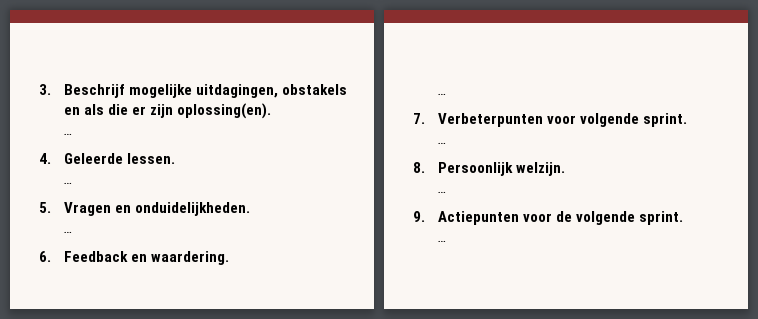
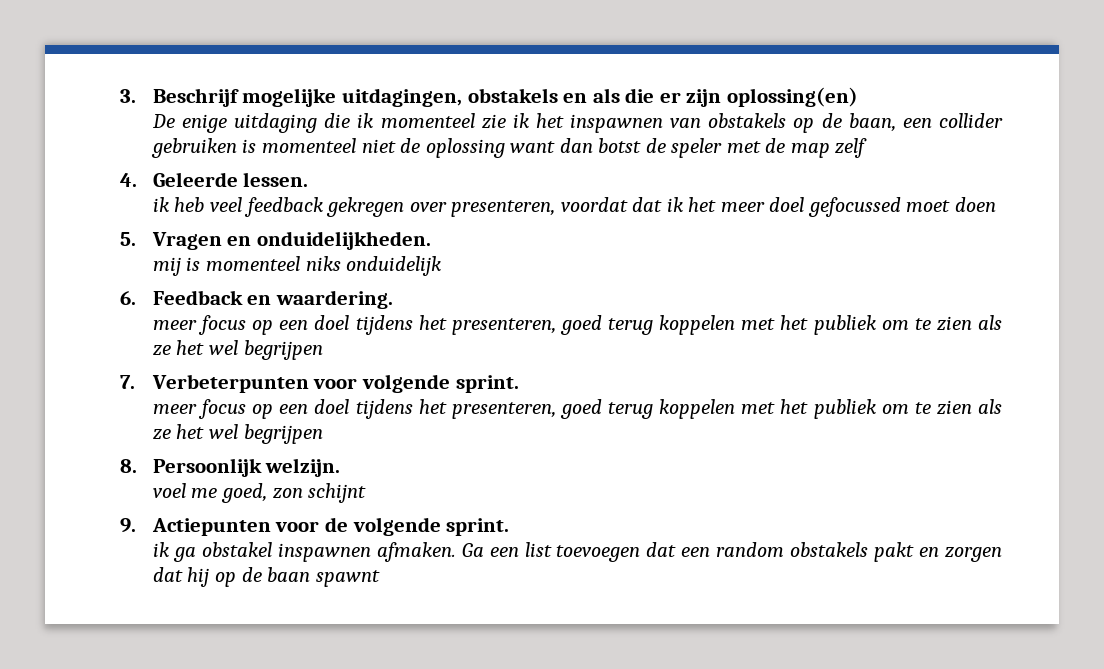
- 3. Beschrijf mogelijke uitdagingen, obstakels en als die er zijn oplossing(en).
- …
+ 3. Beschrijf mogelijke uitdagingen, obstakels en als die er zijn oplossing(en)
+ De enige uitdaging die ik momenteel zie ik het inspawnen van obstakels op de baan, een collider gebruiken is momenteel niet de oplossing want dan botst de speler met de map zelf
  4. Geleerde lessen.
- …
+ ik heb veel feedback gekregen over presenteren, voordat dat ik het meer doel gefocussed moet doen
  5. Vragen en onduidelijkheden.
- …
+ mij is momenteel niks onduidelijk
  6. Feedback en waardering.
- …
+ meer focus op een doel tijdens het presenteren, goed terug koppelen met het publiek om te zien als ze het wel begrijpen
  7. Verbeterpunten voor volgende sprint.
- …
+ meer focus op een doel tijdens het presenteren, goed terug koppelen met het publiek om te zien als ze het wel begrijpen
  8. Persoonlijk welzijn.
- …
+ voel me goed, zon schijnt
  9. Actiepunten voor de volgende sprint.
- …
+ ik ga obstakel inspawnen afmaken. Ga een list toevoegen dat een random obstakels pakt en zorgen dat hij op de baan spawnt

